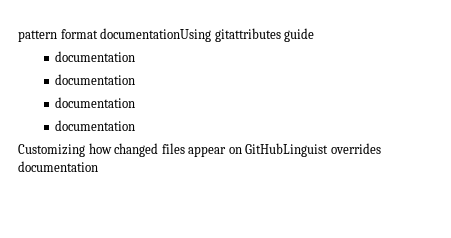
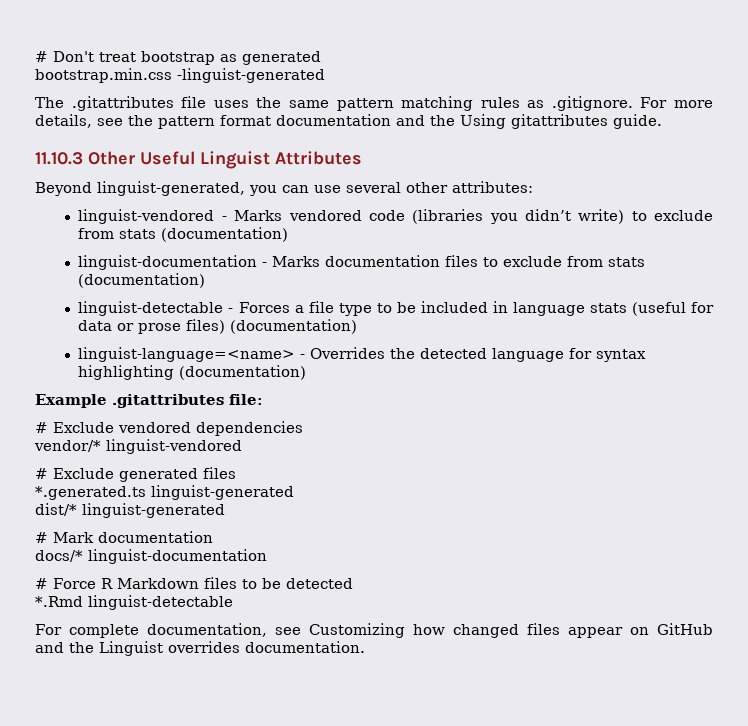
- pattern format documentationUsing gitattributes guide
- documentation
- documentation
- documentation
- documentation
- Customizing how changed files appear on GitHubLinguist overrides documentation
+ # Don't treat bootstrap as generated
+ bootstrap.min.css -linguist-generated
+ The .gitattributes file uses the same pattern matching rules as .gitignore. For more details, see the pattern format documentation and the Using gitattributes guide.
+ 11.10.3 Other Useful Linguist Attributes
+ Beyond linguist-generated, you can use several other attributes:
+ linguist-vendored - Marks vendored code (libraries you didn’t write) to exclude from stats (documentation)
+ linguist-documentation - Marks documentation files to exclude from stats (documentation)
+ linguist-detectable - Forces a file type to be included in language stats (useful for data or prose files) (documentation)
+ linguist-language=<name> - Overrides the detected language for syntax highlighting (documentation)
+ Example .gitattributes file:
+ # Exclude vendored dependencies
+ vendor/* linguist-vendored
+ # Exclude generated files
+ *.generated.ts linguist-generated
+ dist/* linguist-generated
+ # Mark documentation
+ docs/* linguist-documentation
+ # Force R Markdown files to be detected
+ *.Rmd linguist-detectable
+ For complete documentation, see Customizing how changed files appear on GitHub and the Linguist overrides documentation.

